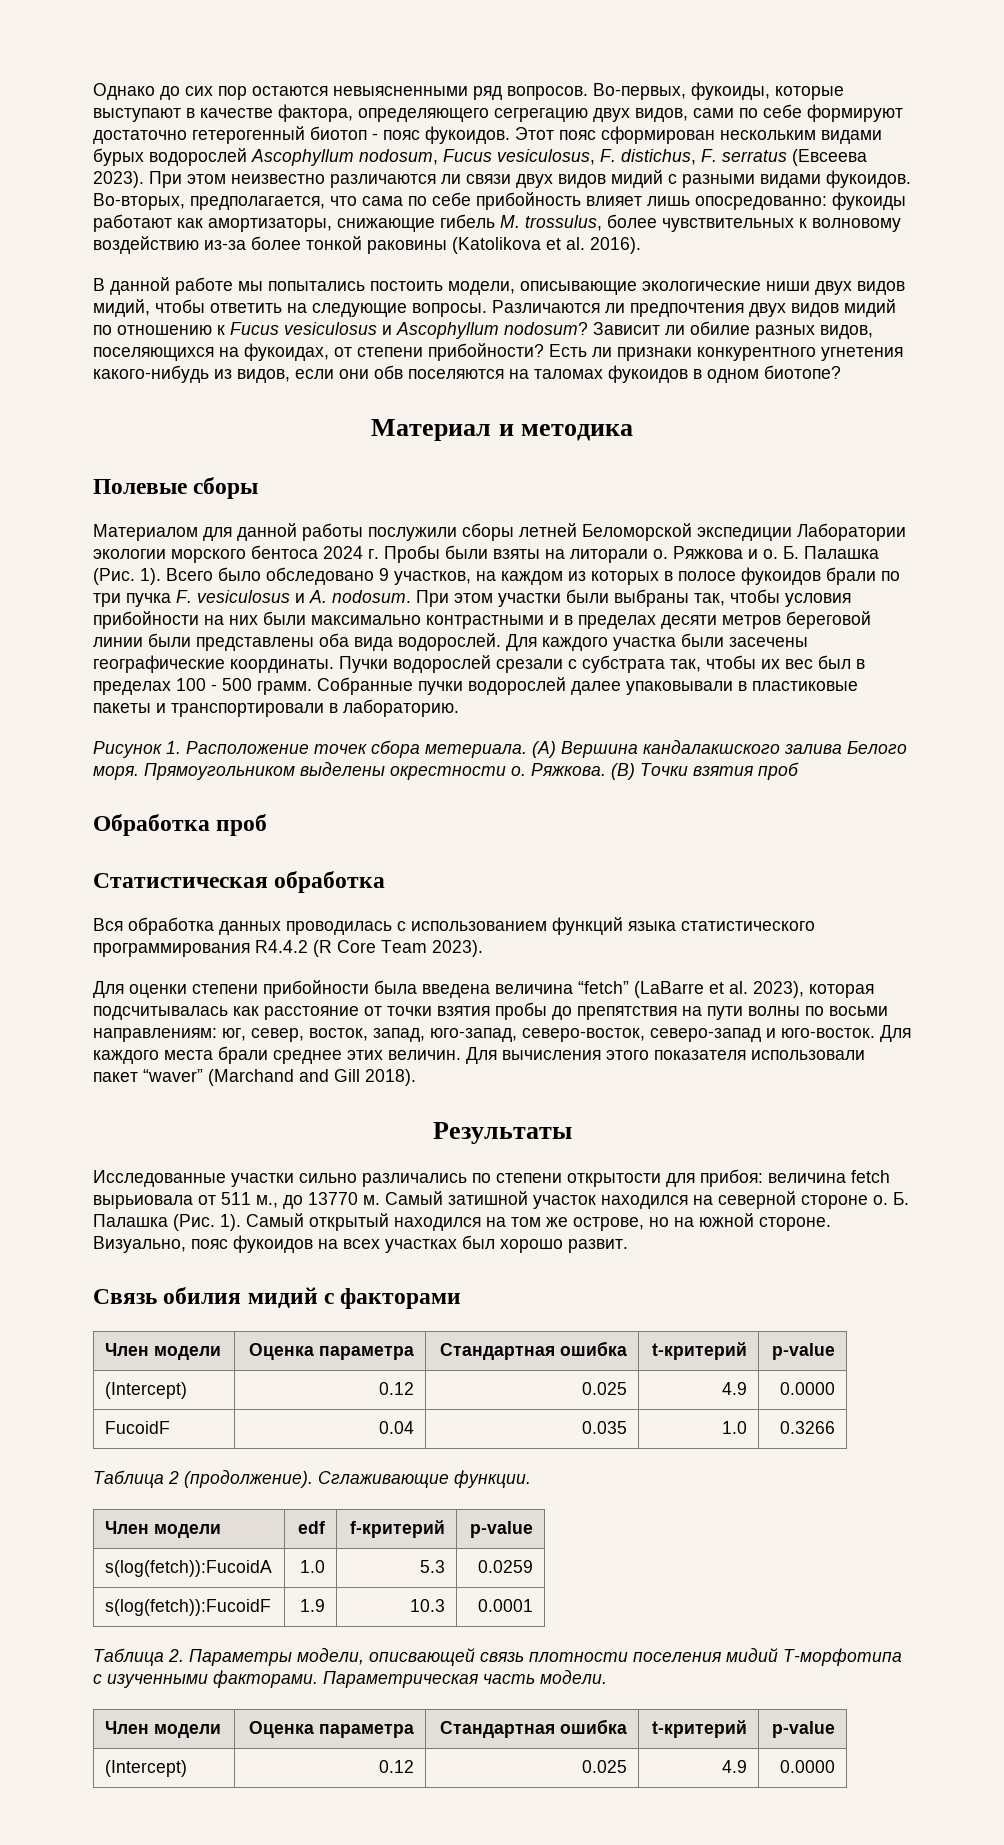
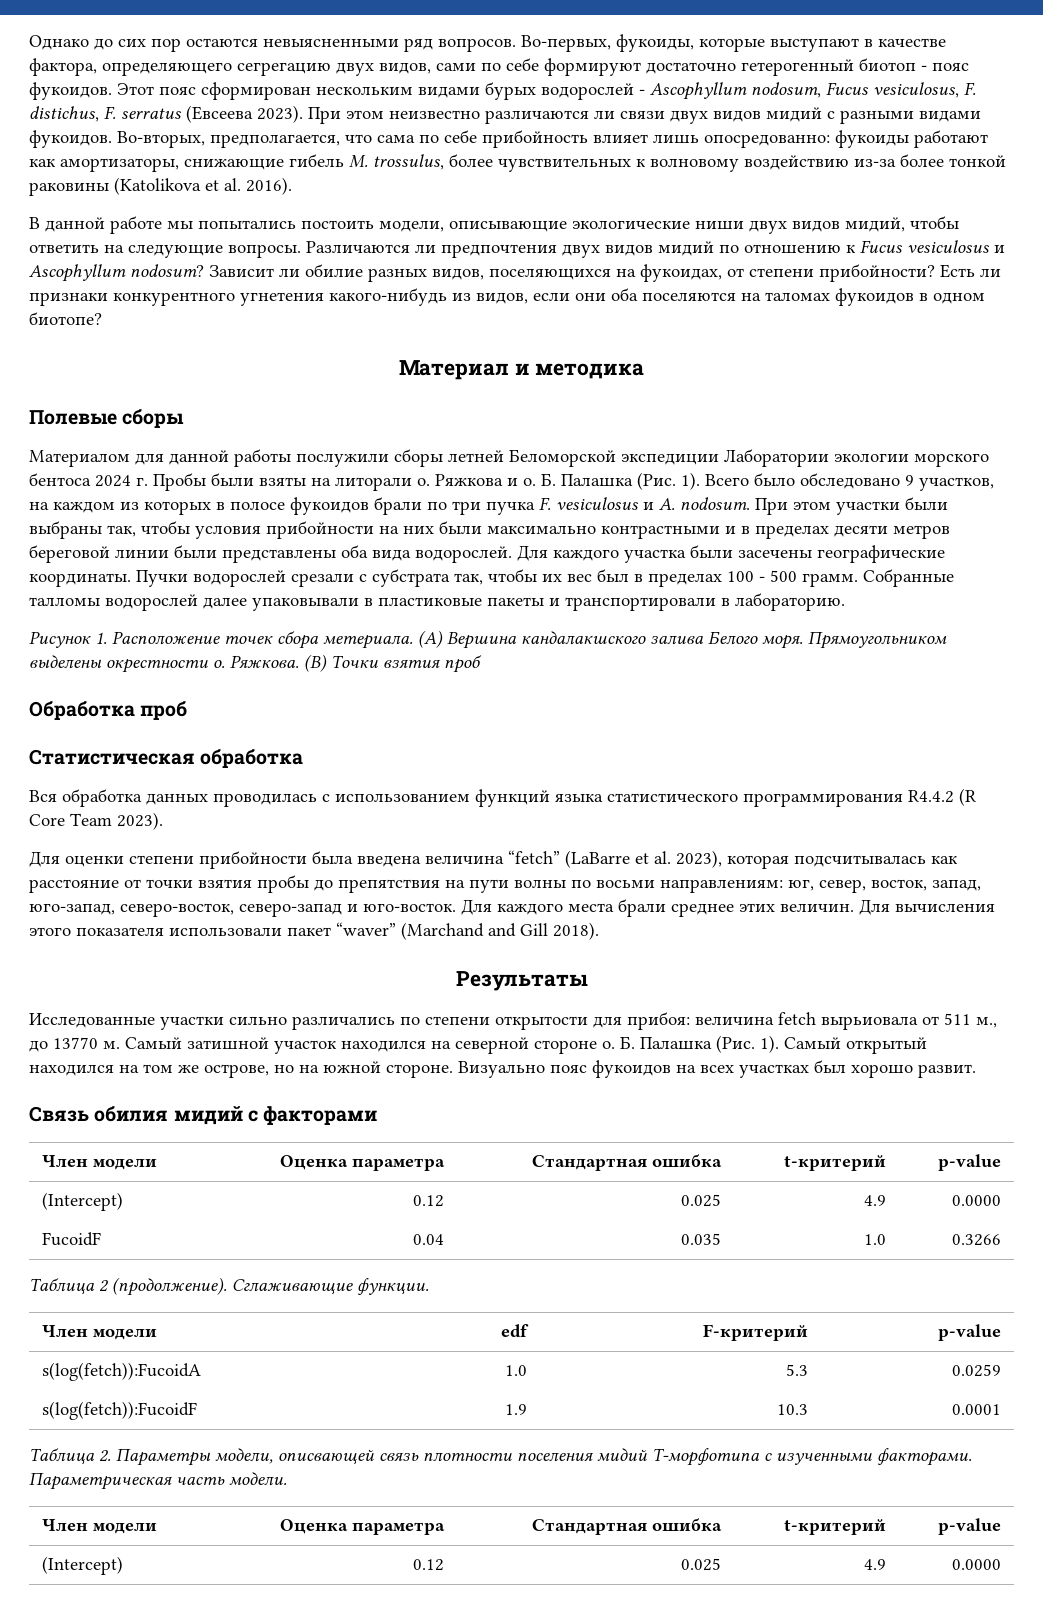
- Этот пояс сформирован нескольким видами бурых водорослей Ascophyllum nodosum, Fucus vesiculosus, F. distichus, F. serratus (Евсеева 2023).
+ Этот пояс сформирован нескольким видами бурых водорослей - Ascophyllum nodosum, Fucus vesiculosus, F. distichus, F. serratus (Евсеева 2023).
- Есть ли признаки конкурентного угнетения какого-нибудь из видов, если они обв поселяются на таломах фукоидов в одном биотопе?
+ Есть ли признаки конкурентного угнетения какого-нибудь из видов, если они оба поселяются на таломах фукоидов в одном биотопе?
- Собранные пучки водорослей далее упаковывали в пластиковые пакеты и транспортировали в лабораторию.
+ Собранные талломы водорослей далее упаковывали в пластиковые пакеты и транспортировали в лабораторию.
- Визуально, пояс фукоидов на всех участках был хорошо развит.
+ Визуально пояс фукоидов на всех участках был хорошо развит.
- Член модели | edf | f-критерий | p-value
+ Член модели | edf | F-критерий | p-value

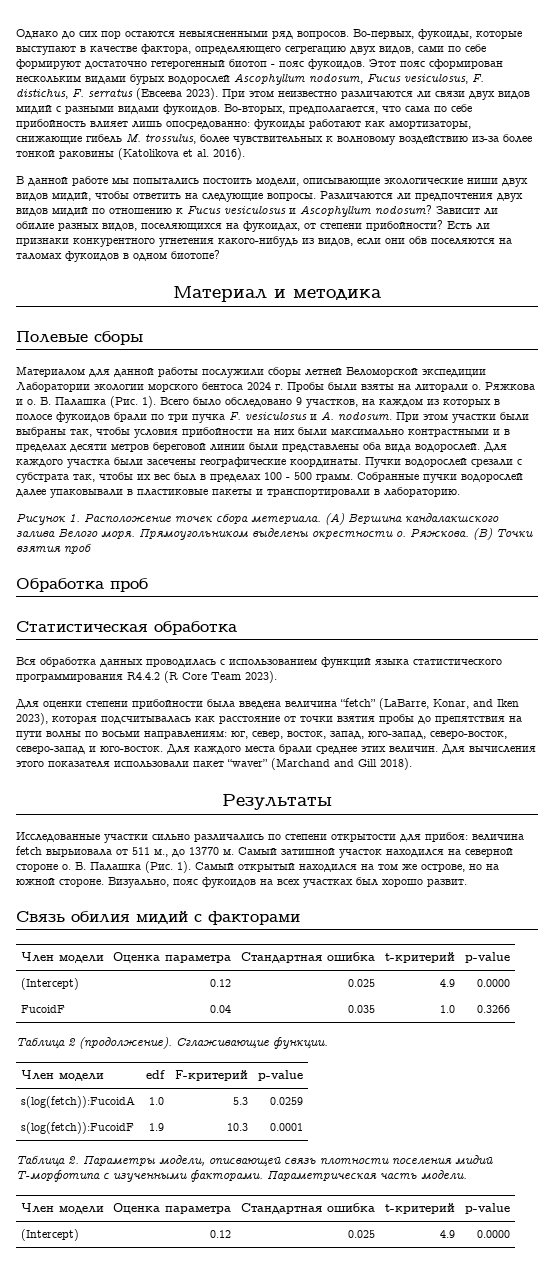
- Этот пояс сформирован нескольким видами бурых водорослей - Ascophyllum nodosum, Fucus vesiculosus, F. distichus, F. serratus (Евсеева 2023).
+ Этот пояс сформирован нескольким видами бурых водорослей Ascophyllum nodosum, Fucus vesiculosus, F. distichus, F. serratus (Евсеева 2023).
- Есть ли признаки конкурентного угнетения какого-нибудь из видов, если они оба поселяются на таломах фукоидов в одном биотопе?
+ Есть ли признаки конкурентного угнетения какого-нибудь из видов, если они обв поселяются на таломах фукоидов в одном биотопе?
- Собранные талломы водорослей далее упаковывали в пластиковые пакеты и транспортировали в лабораторию.
+ Собранные пучки водорослей далее упаковывали в пластиковые пакеты и транспортировали в лабораторию.
- Для оценки степени прибойности была введена величина “fetch” (LaBarre et al. 2023), которая подсчитывалась как расстояние от точки взятия пробы до препятствия на пути волны по восьми направлениям: юг, север, восток, запад, юго-запад, северо-восток, северо-запад и юго-восток.
+ Для оценки степени прибойности была введена величина “fetch” (LaBarre, Konar, and Iken 2023), которая подсчитывалась как расстояние от точки взятия пробы до препятствия на пути волны по восьми направлениям: юг, север, восток, запад, юго-запад, северо-восток, северо-запад и юго-восток.
- Визуально пояс фукоидов на всех участках был хорошо развит.
+ Визуально, пояс фукоидов на всех участках был хорошо развит.

